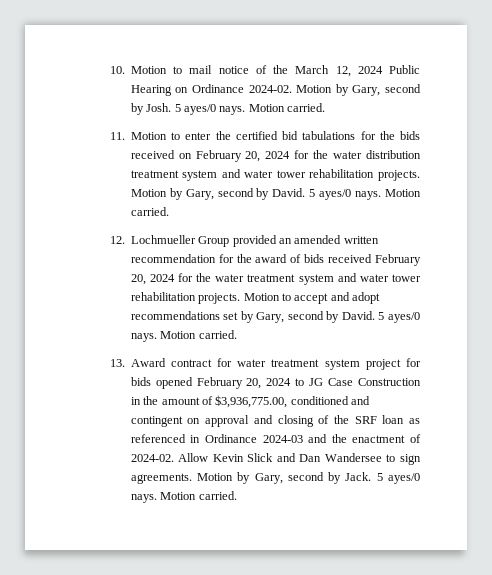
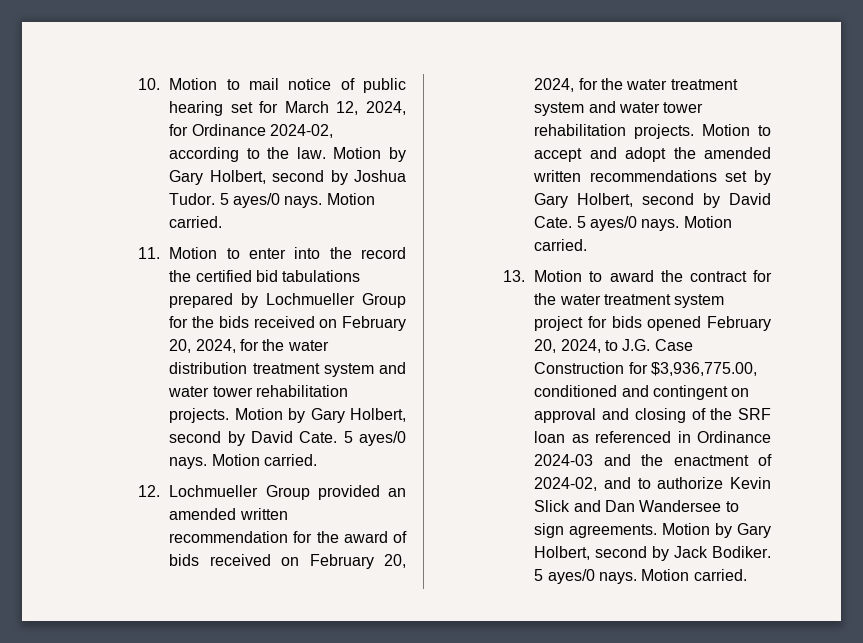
- 10. Motion to mail notice of the March 12, 2024 Public Hearing on Ordinance 2024-02. Motion by Gary, second by Josh.
+ 10. Motion to mail notice of public hearing set for March 12, 2024, for Ordinance 2024-02, according to the law. Motion by Gary Holbert, second by Joshua Tudor.
- 11. Motion to enter the certified bid tabulations for the bids received on February 20, 2024 for the water distribution treatment system and water tower rehabilitation projects.
+ 11. Motion to enter into the record the certified bid tabulations prepared by Lochmueller Group for the bids received on February 20, 2024, for the water distribution treatment system and water tower rehabilitation projects.
- Motion by Gary, second by David.
+ Motion by Gary Holbert, second by David Cate.
- 12. Lochmueller Group provided an amended written recommendation for the award of bids received February 20, 2024 for the water treatment system and water tower rehabilitation projects.
+ 12. Lochmueller Group provided an amended written recommendation for the award of bids received on February 20, 2024, for the water treatment system and water tower rehabilitation projects.
- Motion to accept and adopt recommendations set by Gary, second by David.
+ Motion to accept and adopt the amended written recommendations set by Gary Holbert, second by David Cate.
- 13. Award contract for water treatment system project for bids opened February 20, 2024 to JG Case Construction in the amount of $3,936,775.00, conditioned and contingent on approval and closing of the SRF loan as referenced in Ordinance 2024-03 and the enactment of 2024-02. Allow Kevin Slick and Dan Wandersee to sign agreements.
+ 13. Motion to award the contract for the water treatment system project for bids opened February 20, 2024, to J.G. Case Construction for $3,936,775.00, conditioned and contingent on approval and closing of the SRF loan as referenced in Ordinance 2024-03 and the enactment of 2024-02, and to authorize Kevin Slick and Dan Wandersee to sign agreements.
- Motion by Gary, second by Jack.
+ Motion by Gary Holbert, second by Jack Bodiker.

